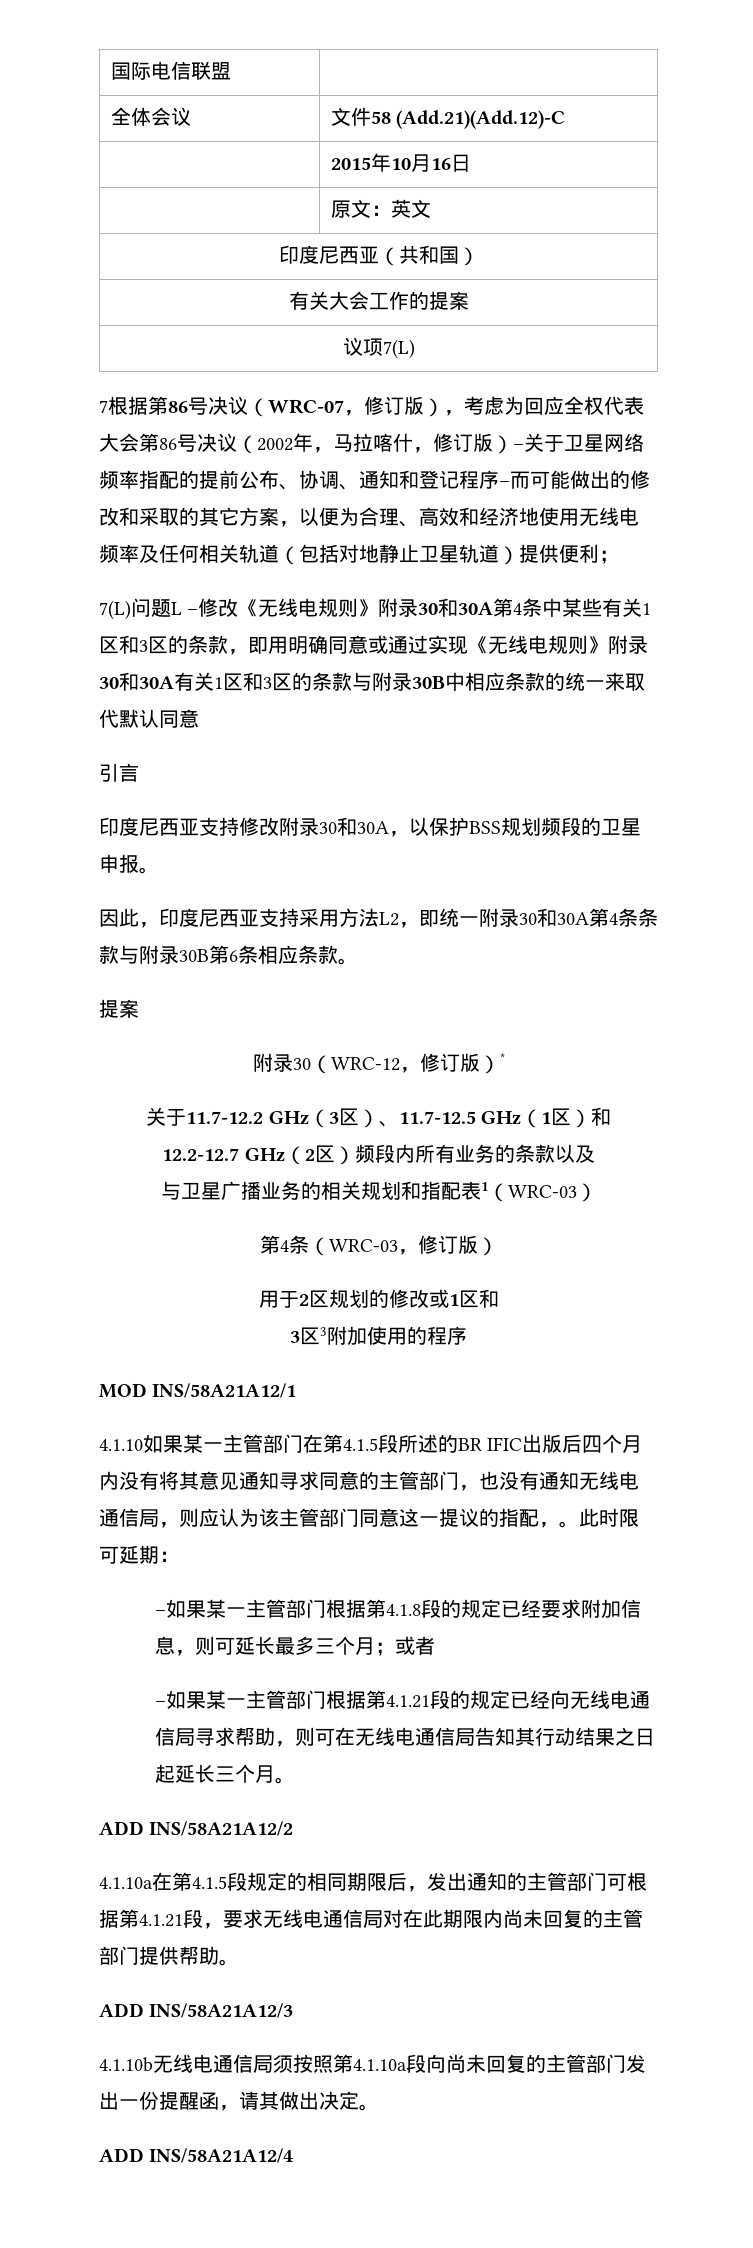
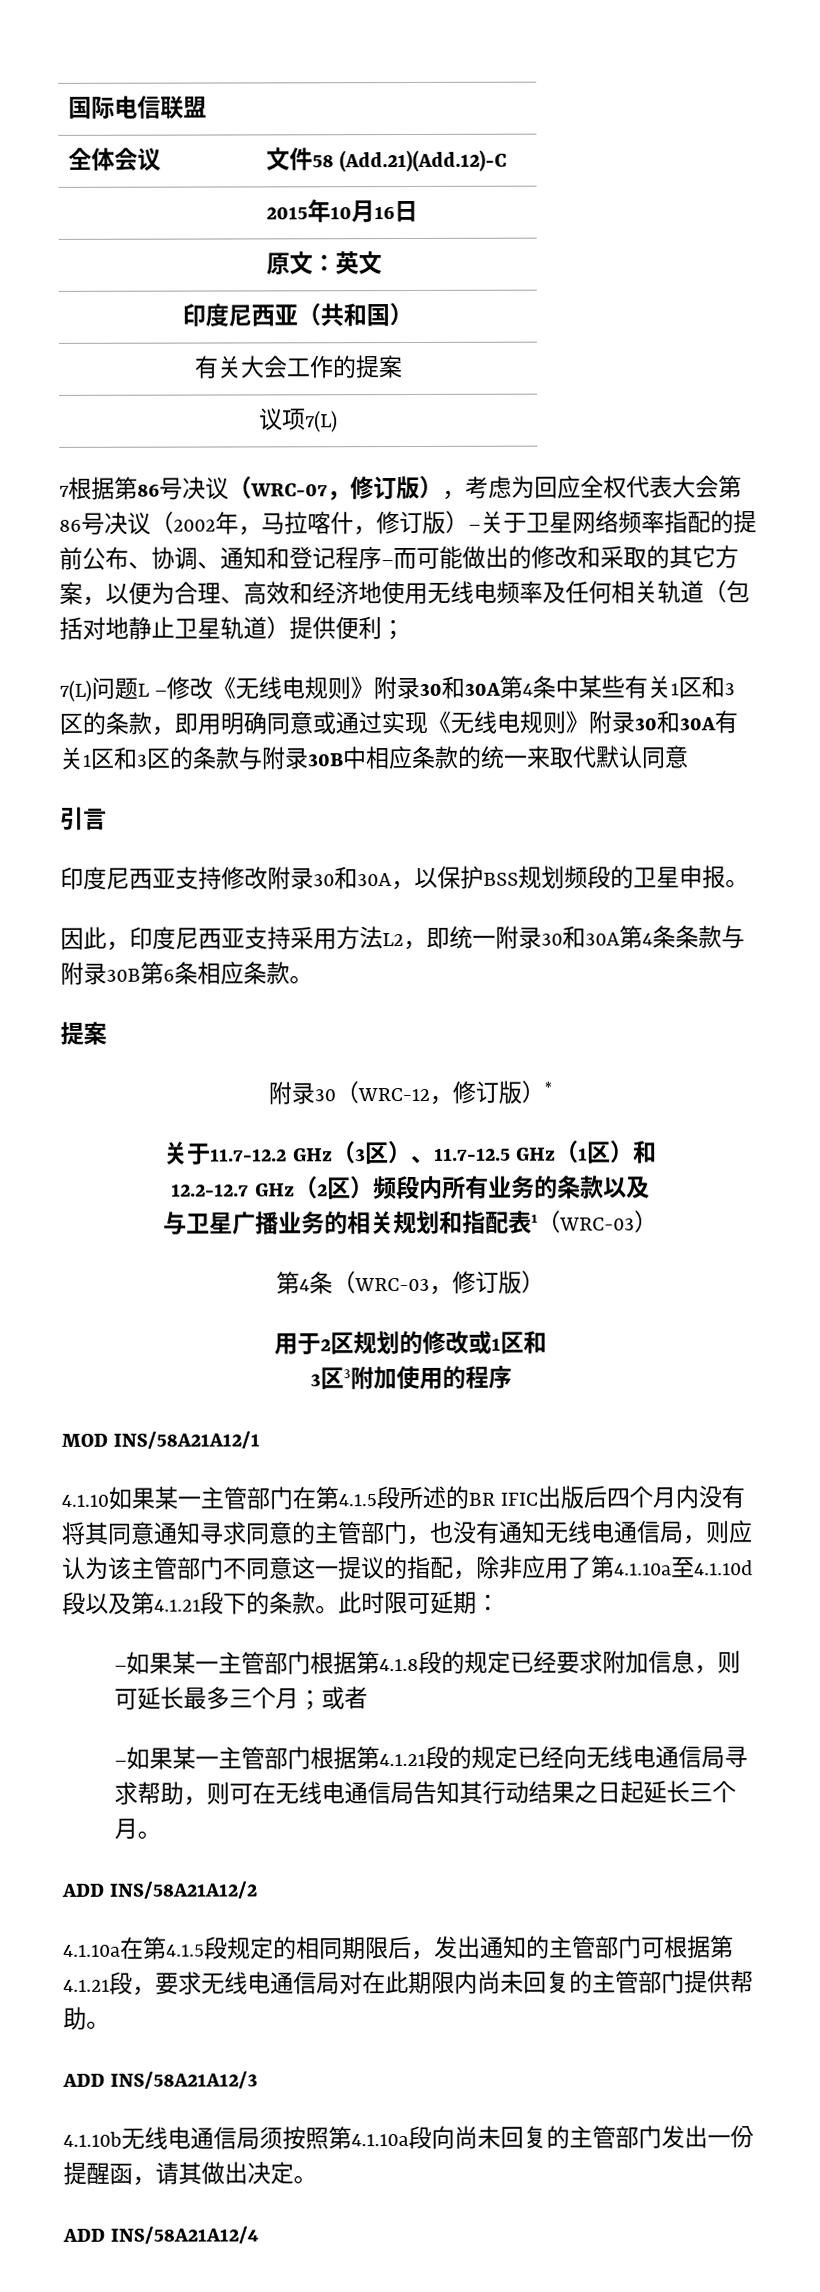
- 4.1.10如果某一主管部门在第4.1.5段所述的BR IFIC出版后四个月内没有将其意见通知寻求同意的主管部门，也没有通知无线电通信局，则应认为该主管部门同意这一提议的指配，。
+ 4.1.10如果某一主管部门在第4.1.5段所述的BR IFIC出版后四个月内没有将其同意通知寻求同意的主管部门，也没有通知无线电通信局，则应认为该主管部门不同意这一提议的指配，除非应用了第4.1.10a至4.1.10d段以及第4.1.21段下的条款。

